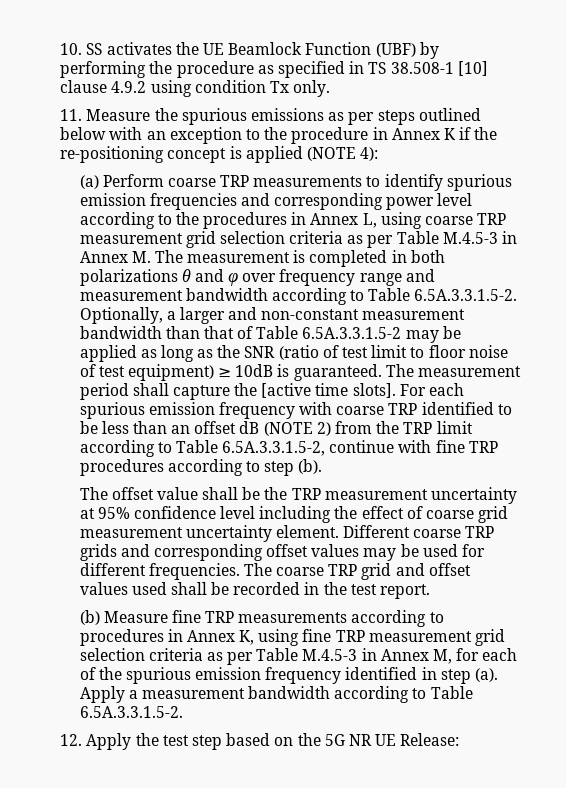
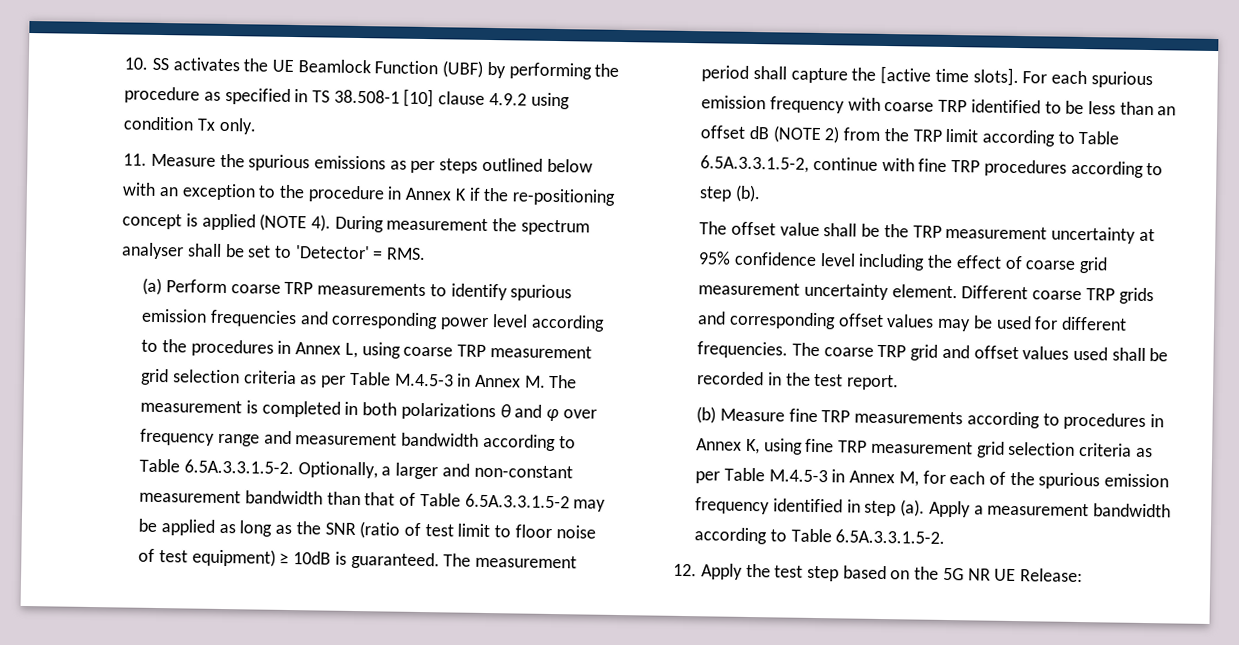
- 11. Measure the spurious emissions as per steps outlined below with an exception to the procedure in Annex K if the re-positioning concept is applied (NOTE 4):
+ 11. Measure the spurious emissions as per steps outlined below with an exception to the procedure in Annex K if the re-positioning concept is applied (NOTE 4). During measurement the spectrum analyser shall be set to 'Detector' = RMS.

